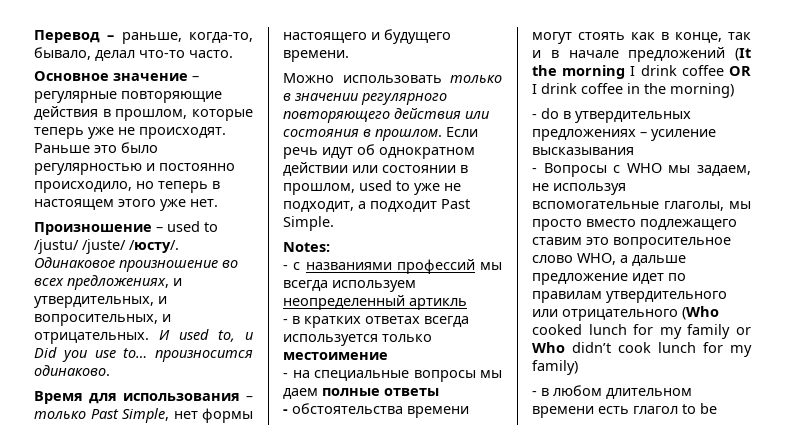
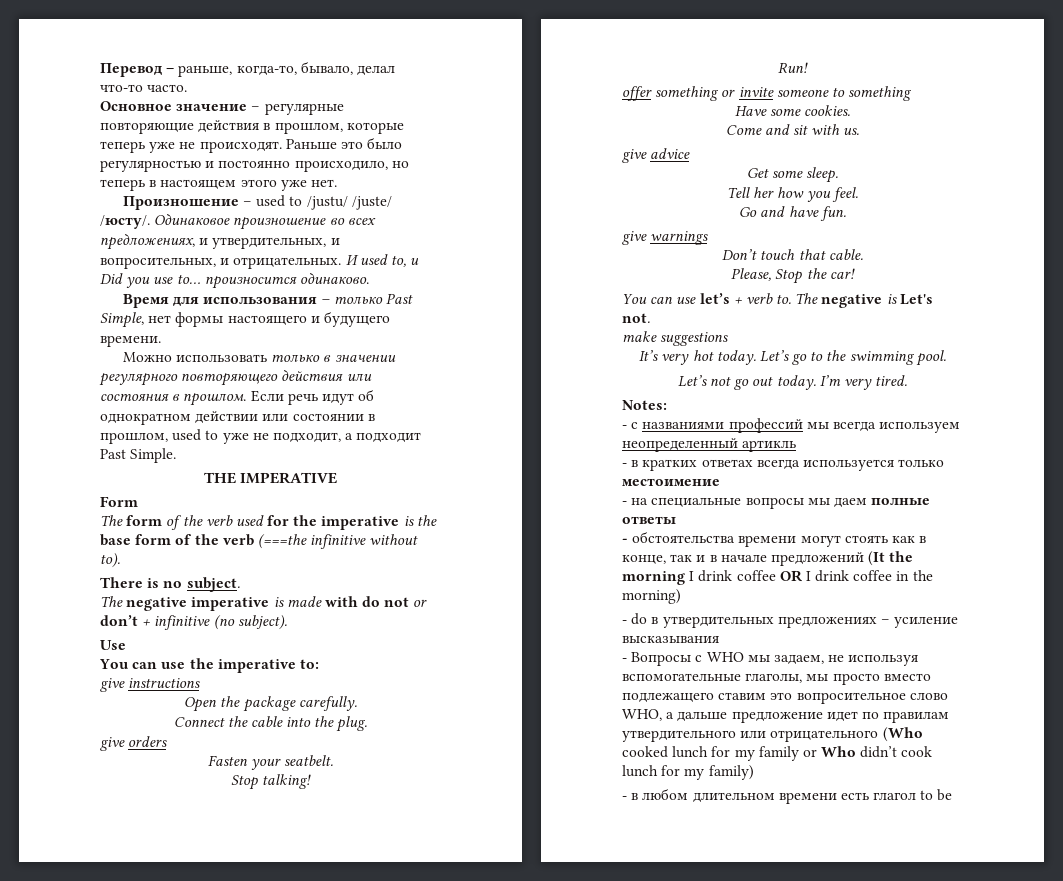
+ THE IMPERATIVE
+ Form
+ The form of the verb used for the imperative is the base form of the verb (===the infinitive without to).
+ There is no subject.
+ The negative imperative is made with do not or don’t + infinitive (no subject).
+ Use
+ You can use the imperative to:
+ give instructions
+ Open the package carefully.
+ Connect the cable into the plug.
+ give orders
+ Fasten your seatbelt.
+ Stop talking!
+ Run!
+ offer something or invite someone to something
+ Have some cookies.
+ Come and sit with us.
+ give advice
+ Get some sleep.
+ Tell her how you feel.
+ Go and have fun.
+ give warnings
+ Don’t touch that cable.
+ Please, Stop the car!
+ You can use let’s + verb to. The negative is Let's not.
+ make suggestions
+ It’s very hot today. Let’s go to the swimming pool.
+ Let’s not go out today. I’m very tired.

